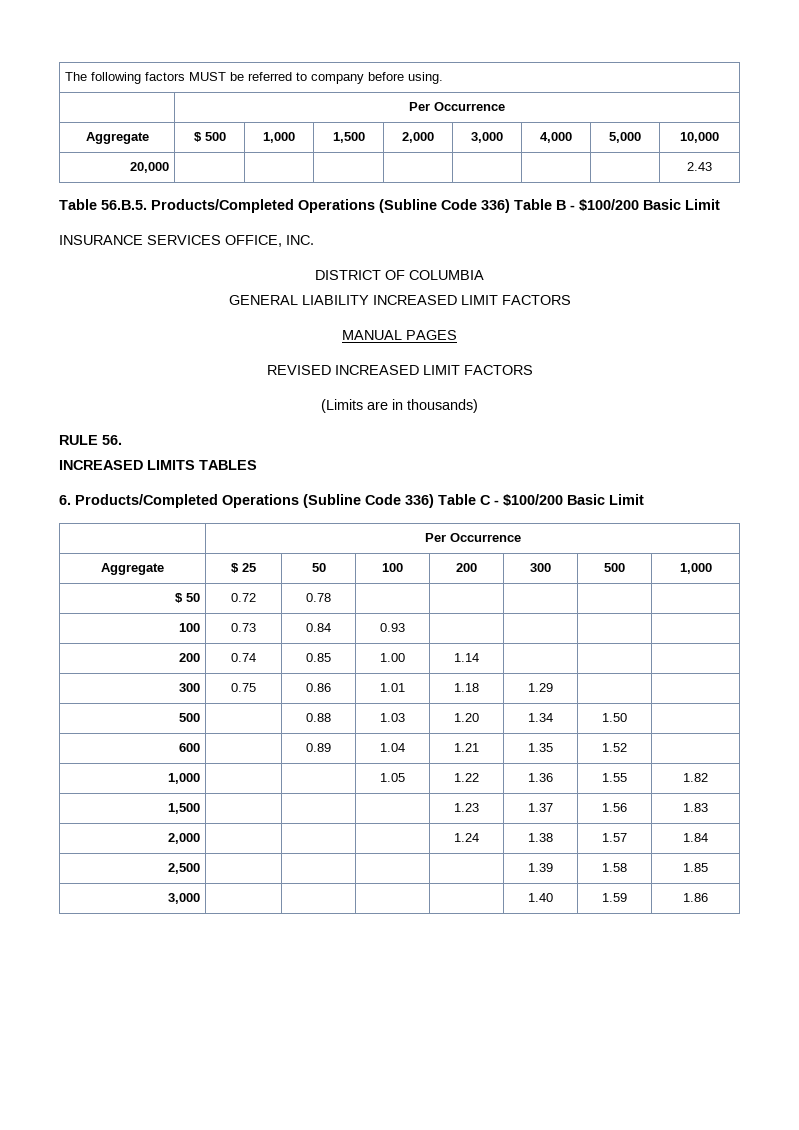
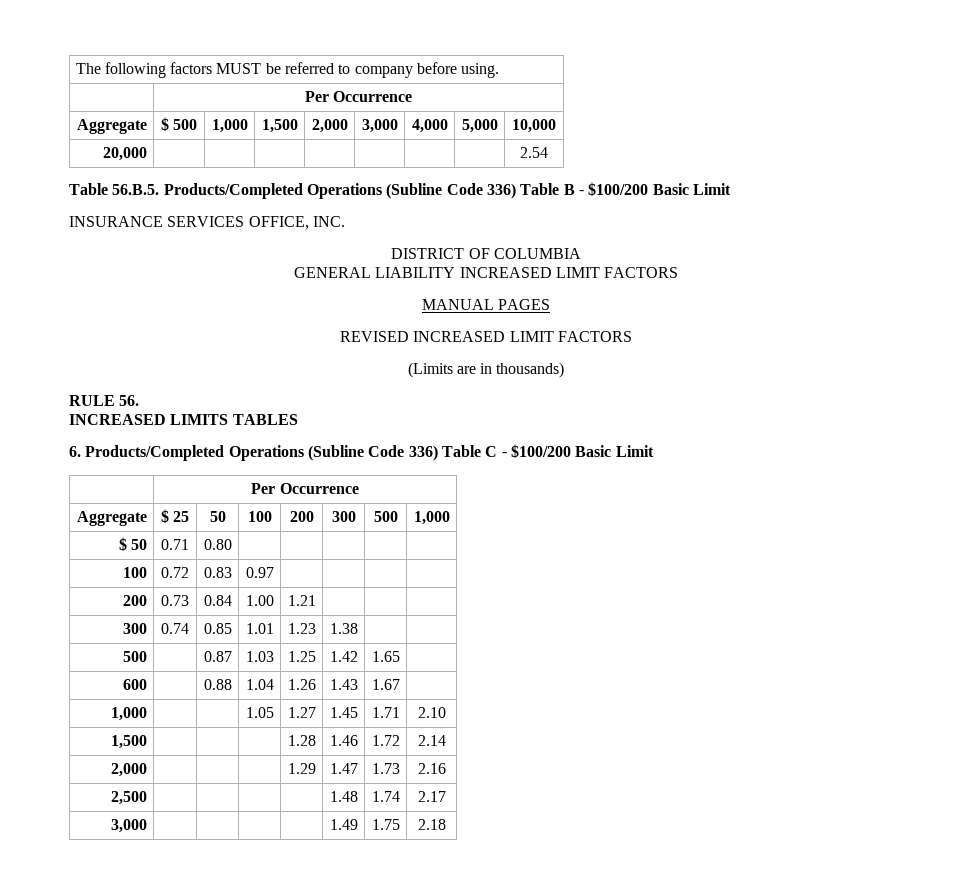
- 20,000 | | | | | | | | 2.43
+ 20,000 | | | | | | | | 2.54
- $ 50 | 0.72 | 0.78 | | | | |
- 100 | 0.73 | 0.84 | 0.93 | | | |
- 200 | 0.74 | 0.85 | 1.00 | 1.14 | | |
- 300 | 0.75 | 0.86 | 1.01 | 1.18 | 1.29 | |
+ $ 50 | 0.71 | 0.80 | | | | |
+ 100 | 0.72 | 0.83 | 0.97 | | | |
+ 200 | 0.73 | 0.84 | 1.00 | 1.21 | | |
+ 300 | 0.74 | 0.85 | 1.01 | 1.23 | 1.38 | |
- 500 | | 0.88 | 1.03 | 1.20 | 1.34 | 1.50 |
+ 500 | | 0.87 | 1.03 | 1.25 | 1.42 | 1.65 |
- 600 | | 0.89 | 1.04 | 1.21 | 1.35 | 1.52 |
+ 600 | | 0.88 | 1.04 | 1.26 | 1.43 | 1.67 |
- 1,000 | | | 1.05 | 1.22 | 1.36 | 1.55 | 1.82
- 1,500 | | | | 1.23 | 1.37 | 1.56 | 1.83
- 2,000 | | | | 1.24 | 1.38 | 1.57 | 1.84
- 2,500 | | | | | 1.39 | 1.58 | 1.85
- 3,000 | | | | | 1.40 | 1.59 | 1.86
+ 1,000 | | | 1.05 | 1.27 | 1.45 | 1.71 | 2.10
+ 1,500 | | | | 1.28 | 1.46 | 1.72 | 2.14
+ 2,000 | | | | 1.29 | 1.47 | 1.73 | 2.16
+ 2,500 | | | | | 1.48 | 1.74 | 2.17
+ 3,000 | | | | | 1.49 | 1.75 | 2.18

